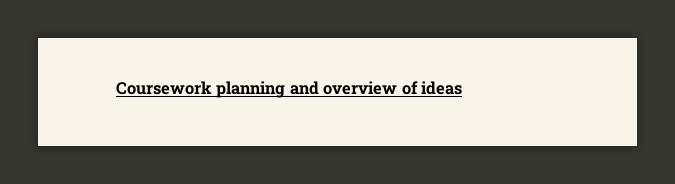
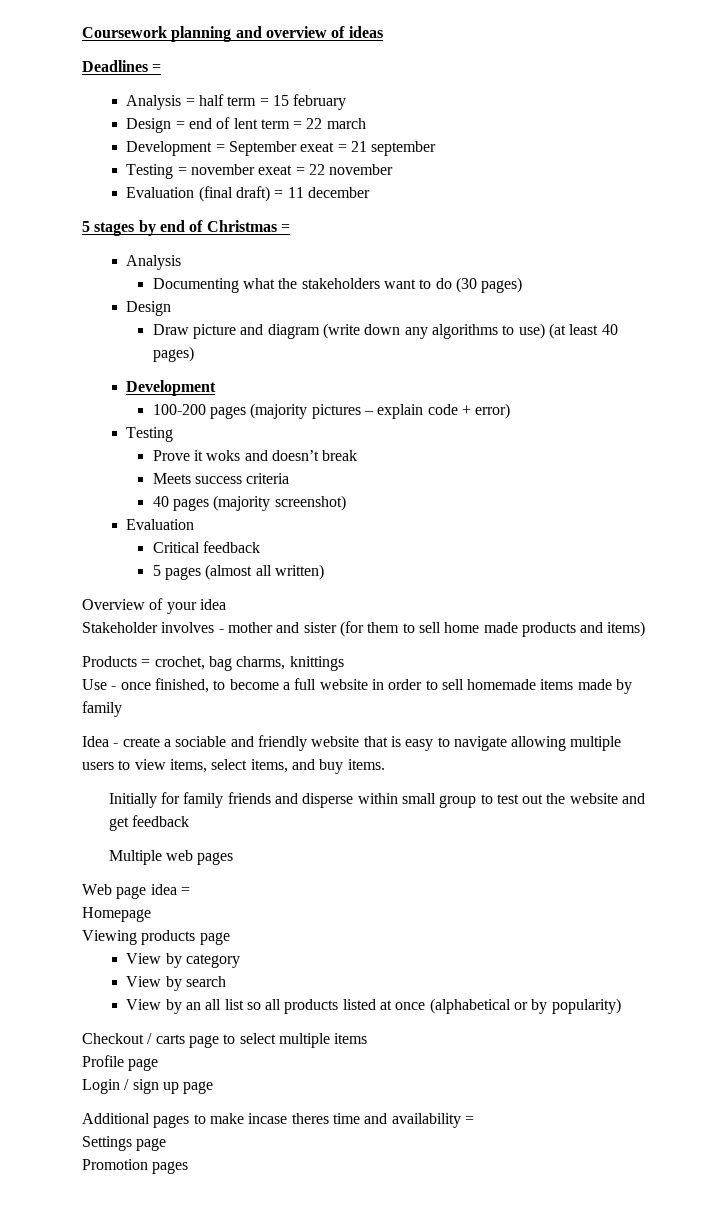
+ Deadlines =
+ Analysis = half term = 15 february
+ Design = end of lent term = 22 march
+ Development = September exeat = 21 september
+ Testing = november exeat = 22 november
+ Evaluation (final draft) = 11 december
+ 5 stages by end of Christmas =
+ Analysis
+ Documenting what the stakeholders want to do (30 pages)
+ Design
+ Draw picture and diagram (write down any algorithms to use) (at least 40 pages)
+ Development
+ 100-200 pages (majority pictures – explain code + error)
+ Testing
+ Prove it woks and doesn’t break
+ Meets success criteria
+ 40 pages (majority screenshot)
+ Evaluation
+ Critical feedback
+ 5 pages (almost all written)
+ Overview of your idea
+ Stakeholder involves - mother and sister (for them to sell home made products and items)
+ Products = crochet, bag charms, knittings
+ Use - once finished, to become a full website in order to sell homemade items made by family
+ Idea - create a sociable and friendly website that is easy to navigate allowing multiple users to view items, select items, and buy items.
+ Initially for family friends and disperse within small group to test out the website and get feedback
+ Multiple web pages
+ Web page idea =
+ Homepage
+ Viewing products page
+ View by category
+ View by search
+ View by an all list so all products listed at once (alphabetical or by popularity)
+ Checkout / carts page to select multiple items
+ Profile page
+ Login / sign up page
+ Additional pages to make incase theres time and availability =
+ Settings page
+ Promotion pages

